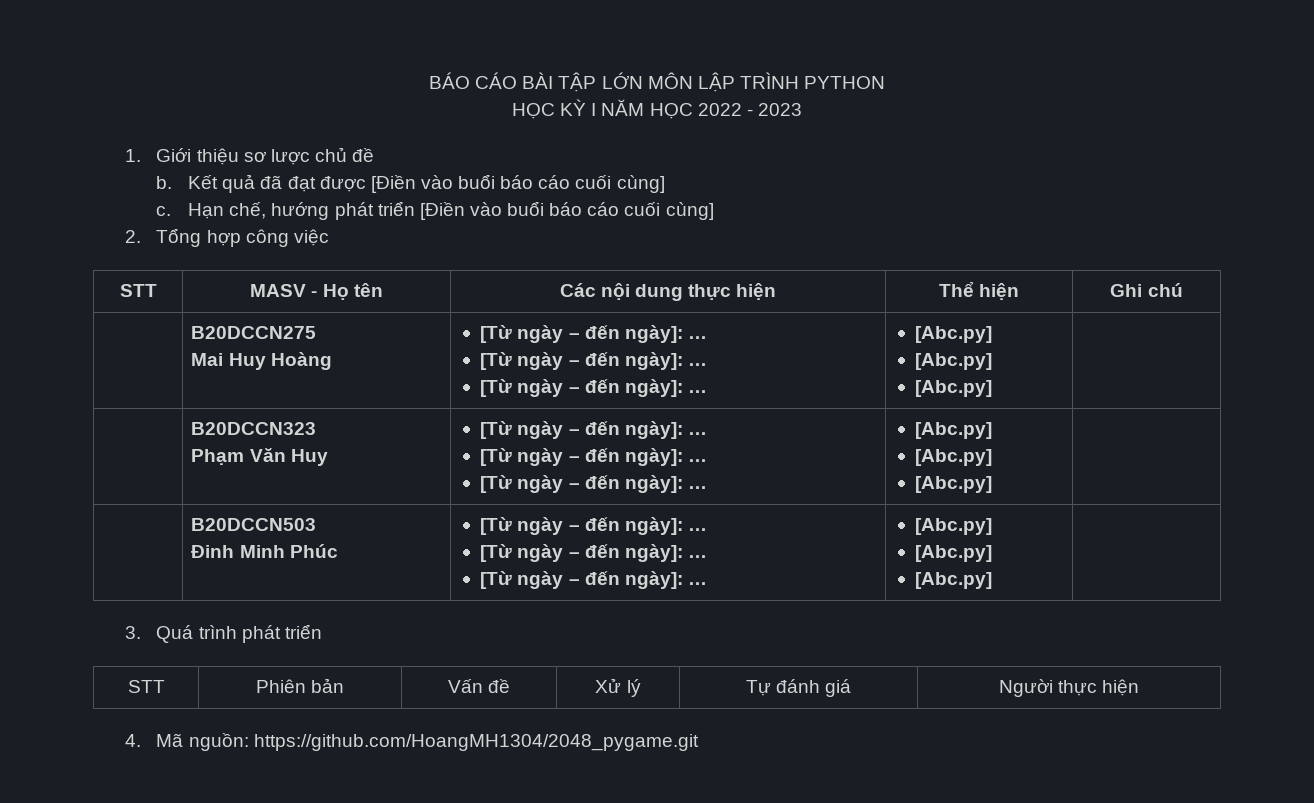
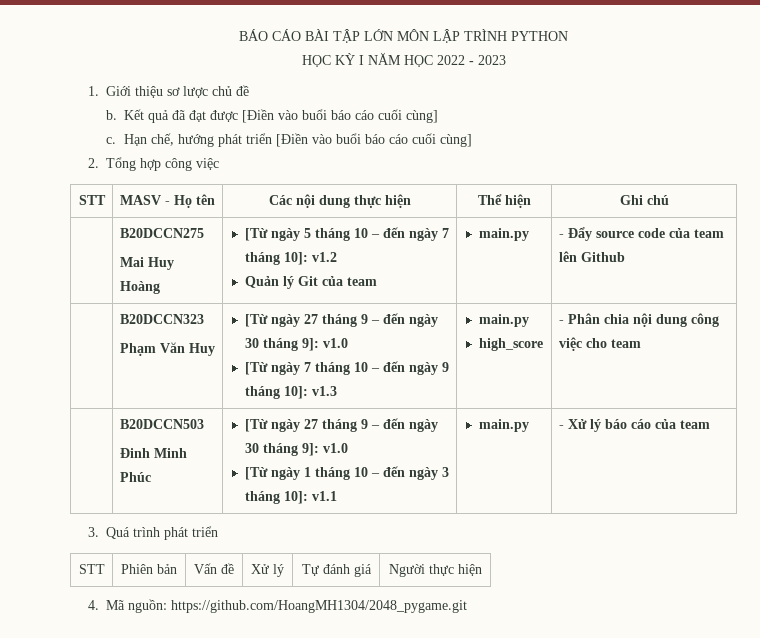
  | B20DCCN275
- Mai Huy Hoàng | [Từ ngày – đến ngày]: …
- [Từ ngày – đến ngày]: …
- [Từ ngày – đến ngày]: … | [Abc.py]
- [Abc.py]
- [Abc.py] |
+ Mai Huy Hoàng | [Từ ngày 5 tháng 10 – đến ngày 7 tháng 10]: v1.2
+ Quản lý Git của team | main.py | - Đẩy source code của team lên Github
  | B20DCCN323
- Phạm Văn Huy | [Từ ngày – đến ngày]: …
- [Từ ngày – đến ngày]: …
- [Từ ngày – đến ngày]: … | [Abc.py]
- [Abc.py]
- [Abc.py] |
+ Phạm Văn Huy | [Từ ngày 27 tháng 9 – đến ngày 30 tháng 9]: v1.0
+ [Từ ngày 7 tháng 10 – đến ngày 9 tháng 10]: v1.3 | main.py
+ high_score | - Phân chia nội dung công việc cho team
  | B20DCCN503
- Đinh Minh Phúc | [Từ ngày – đến ngày]: …
- [Từ ngày – đến ngày]: …
- [Từ ngày – đến ngày]: … | [Abc.py]
- [Abc.py]
- [Abc.py] |
+ Đinh Minh Phúc | [Từ ngày 27 tháng 9 – đến ngày 30 tháng 9]: v1.0
+ [Từ ngày 1 tháng 10 – đến ngày 3 tháng 10]: v1.1 | main.py | - Xử lý báo cáo của team

